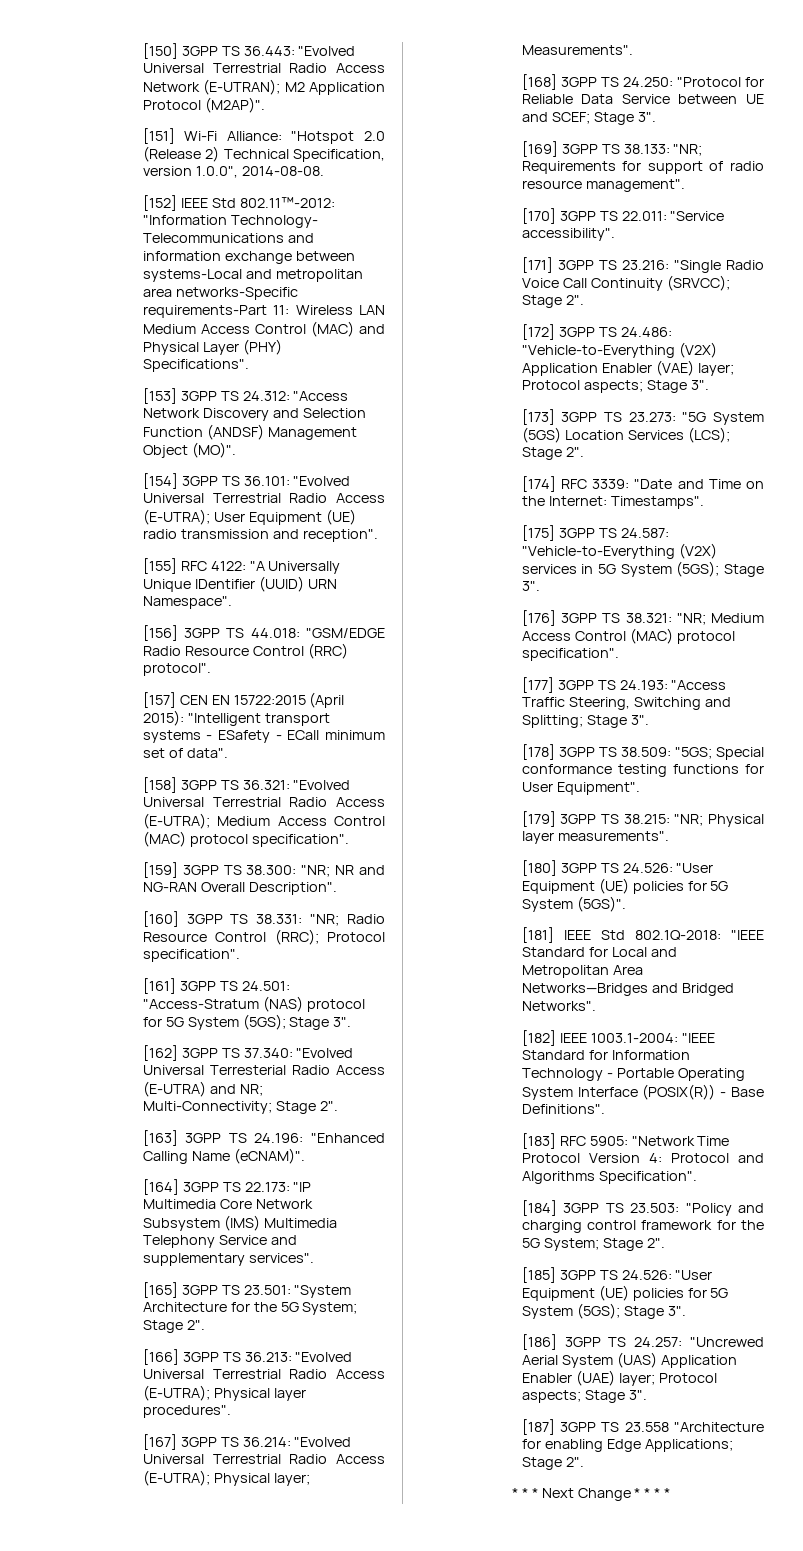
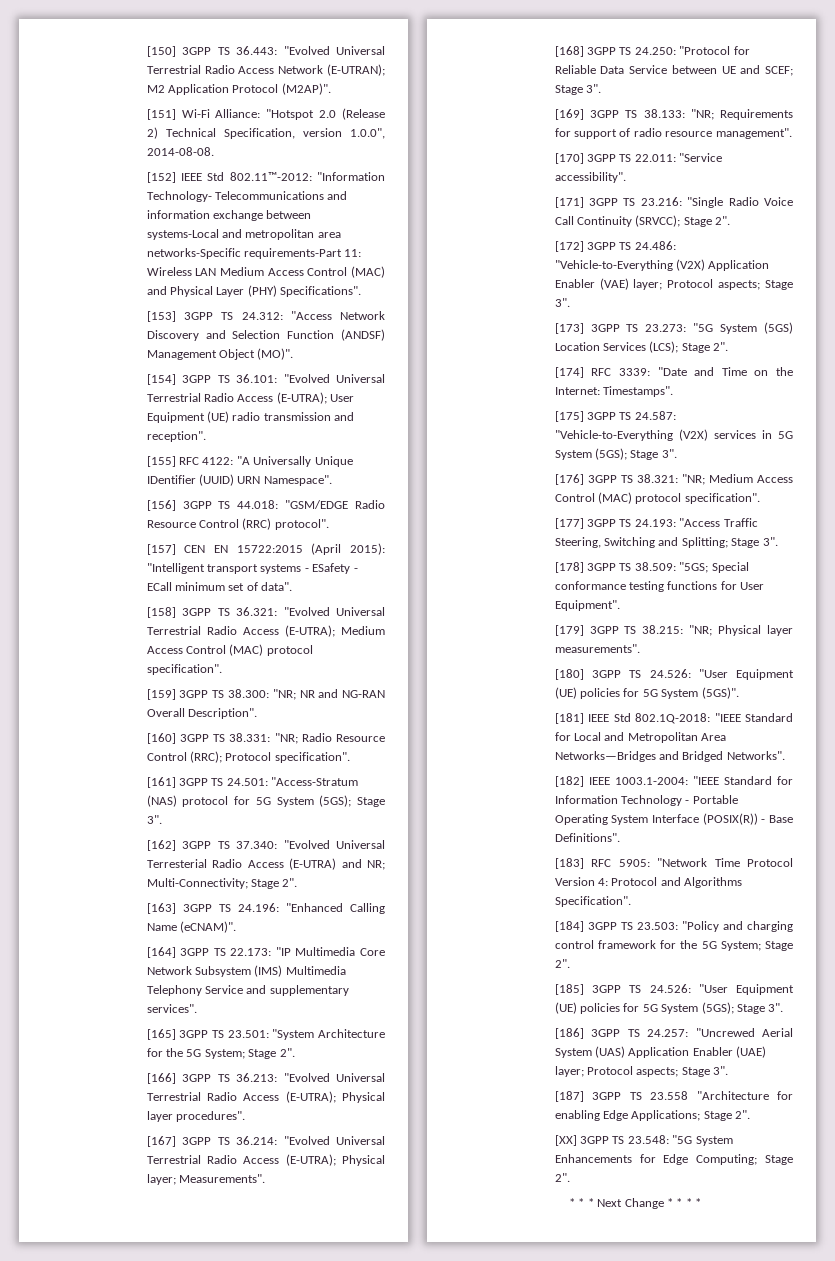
+ [XX] 3GPP TS 23.548: "5G System Enhancements for Edge Computing; Stage 2".

